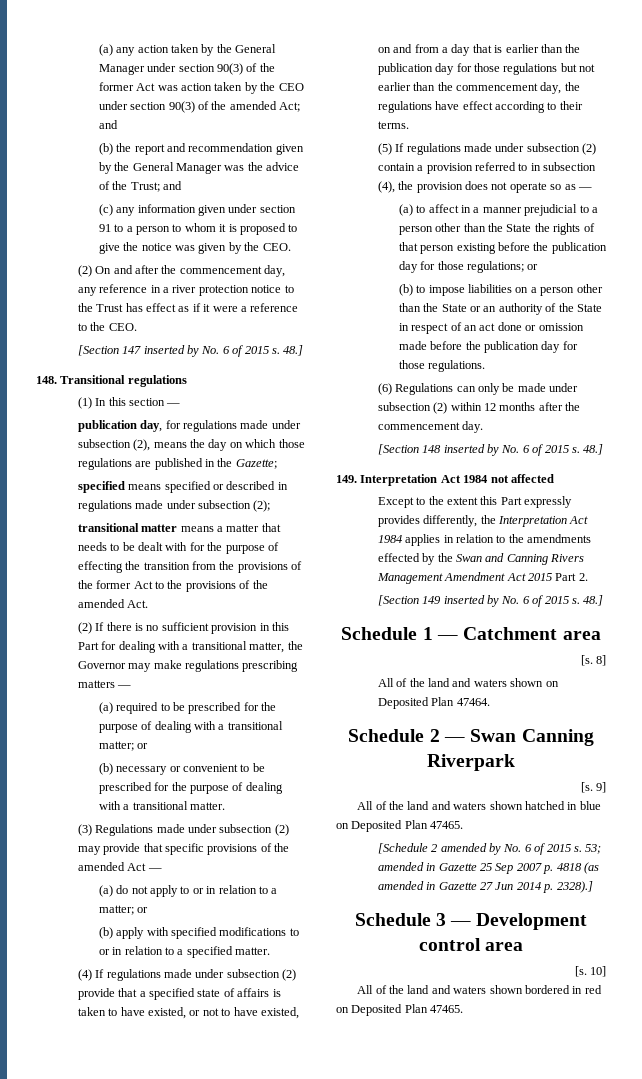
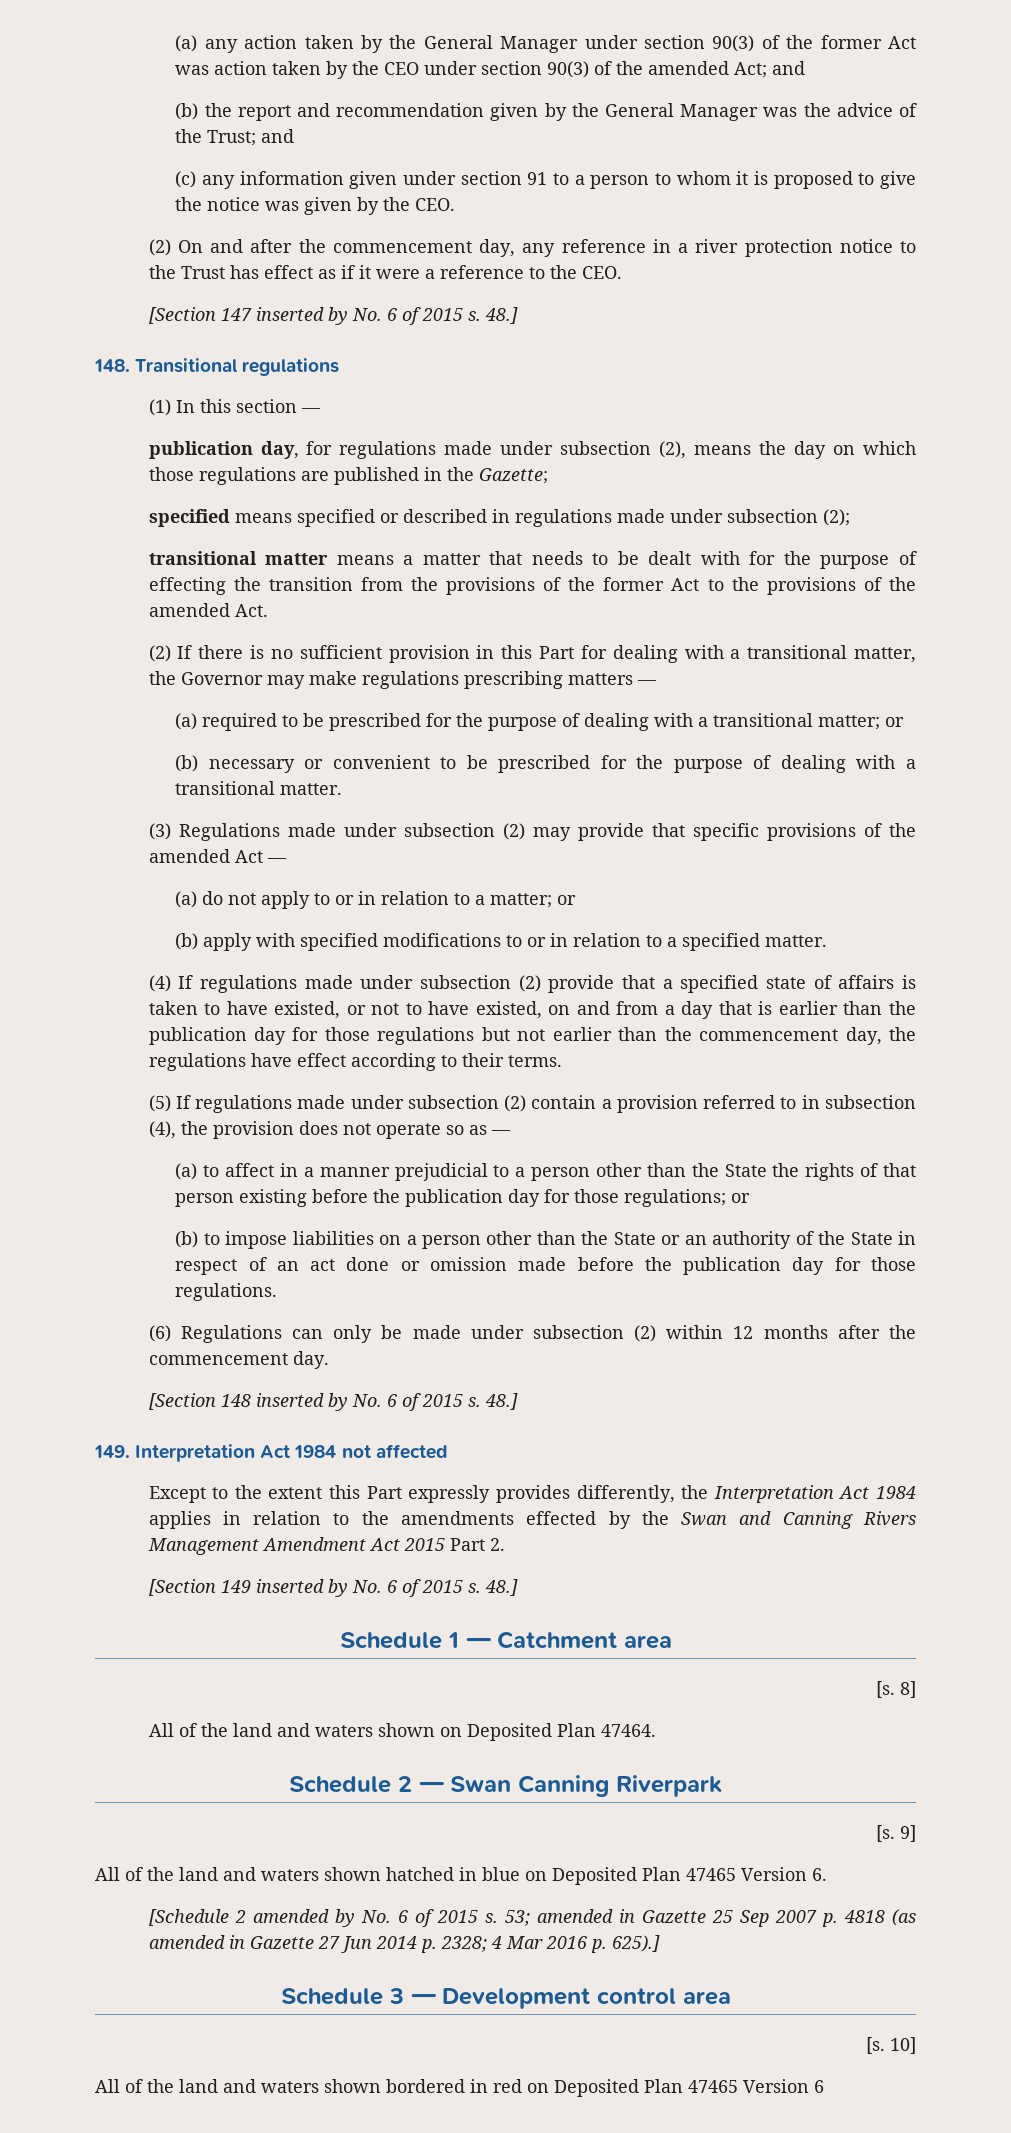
- All of the land and waters shown hatched in blue on Deposited Plan 47465.
+ All of the land and waters shown hatched in blue on Deposited Plan 47465 Version 6.
- 53; amended in Gazette 25 Sep 2007 p. 4818 (as amended in Gazette 27 Jun 2014 p. 2328).]
+ 53; amended in Gazette 25 Sep 2007 p. 4818 (as amended in Gazette 27 Jun 2014 p. 2328; 4 Mar 2016 p. 625).]
- All of the land and waters shown bordered in red on Deposited Plan 47465.
+ All of the land and waters shown bordered in red on Deposited Plan 47465 Version 6

